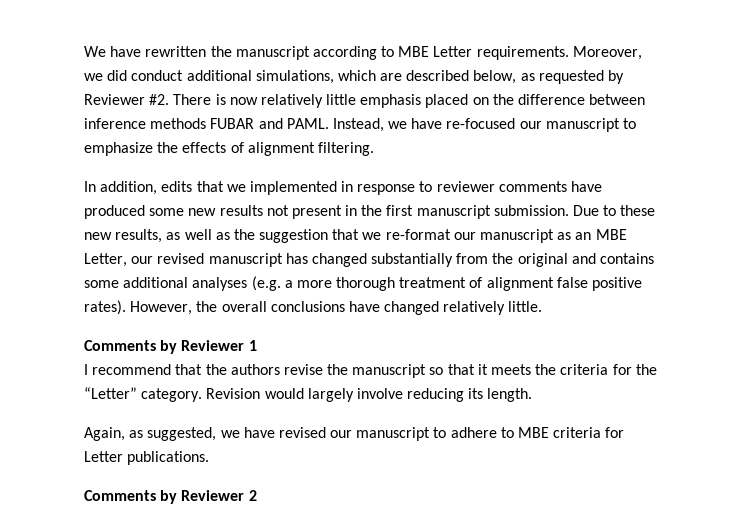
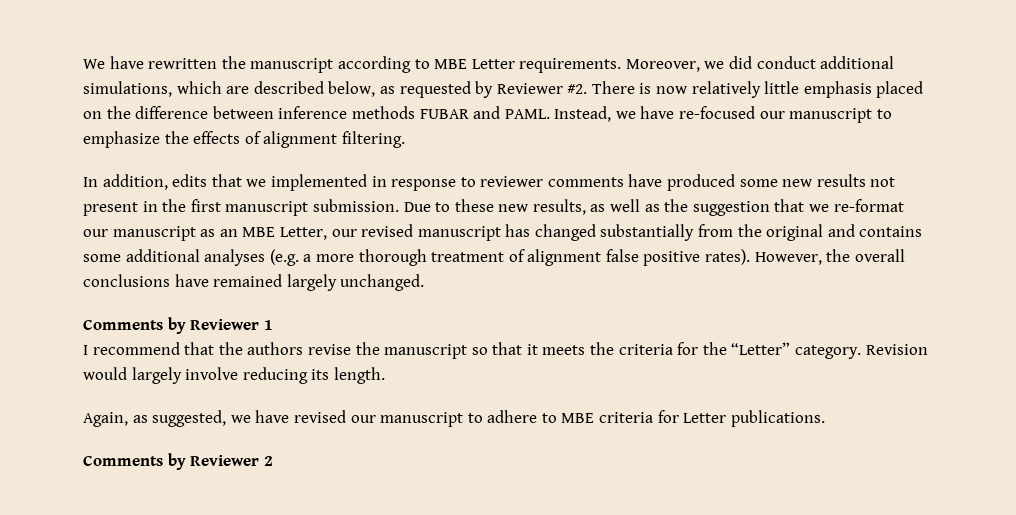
- However, the overall conclusions have changed relatively little.
+ However, the overall conclusions have remained largely unchanged.

